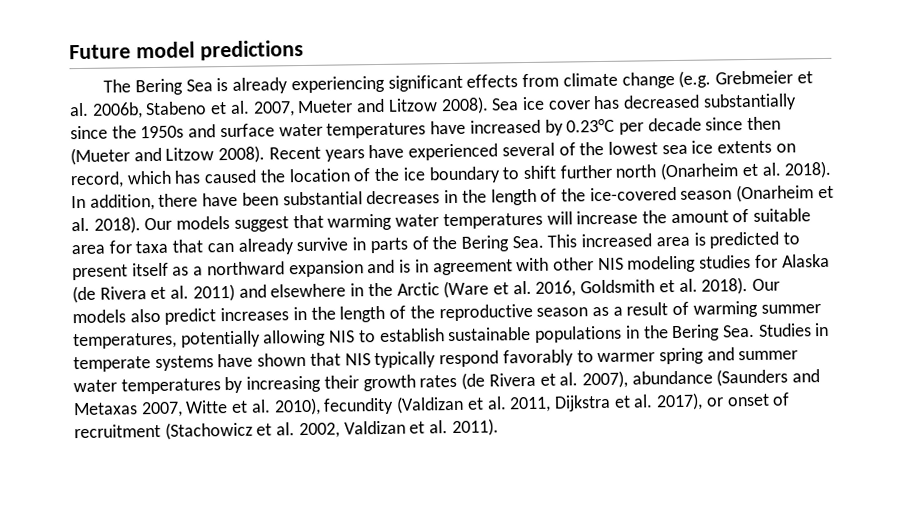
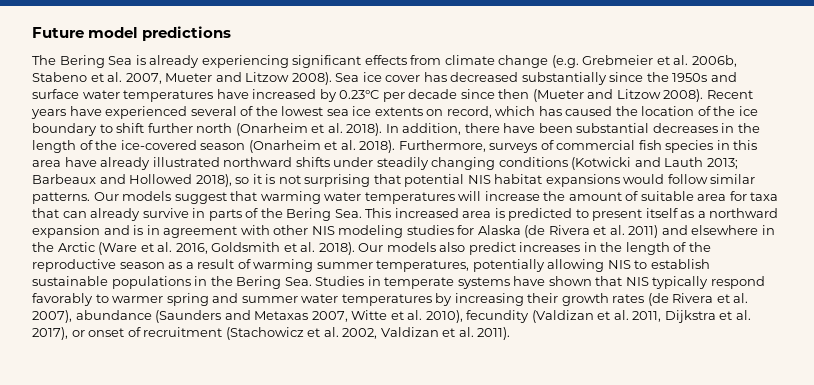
+ Furthermore, surveys of commercial fish species in this area have already illustrated northward shifts under steadily changing conditions (Kotwicki and Lauth 2013; Barbeaux and Hollowed 2018), so it is not surprising that potential NIS habitat expansions would follow similar patterns.

